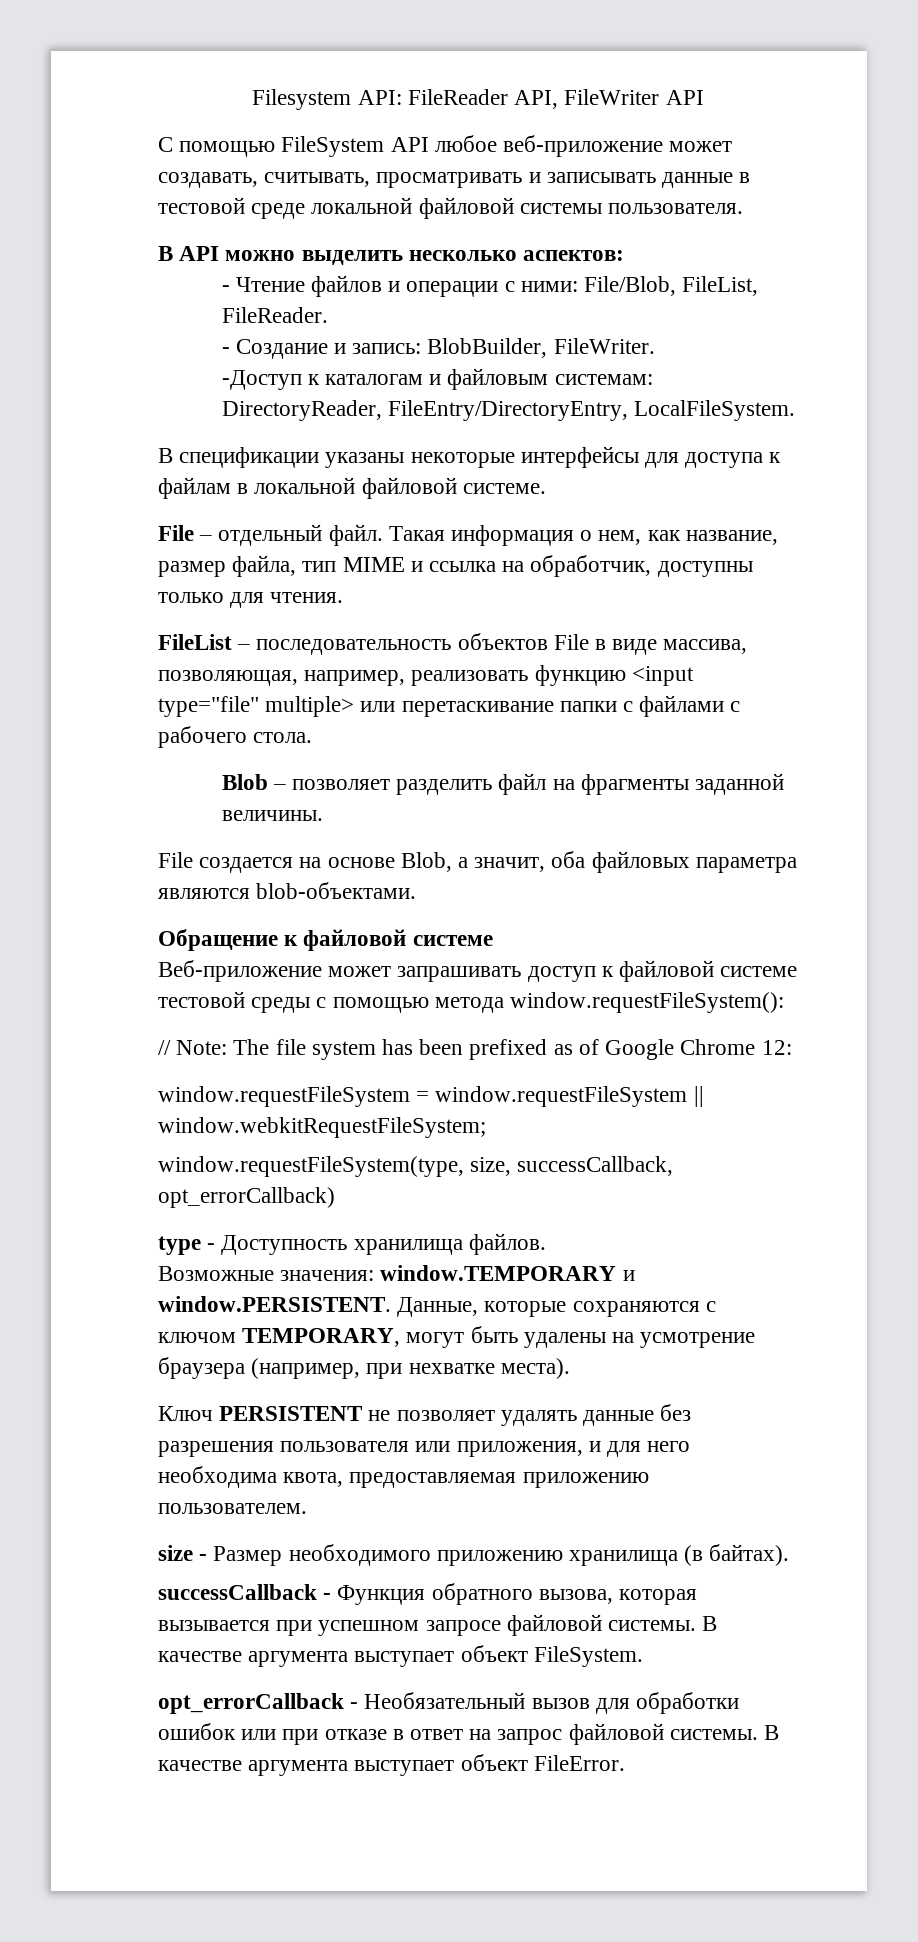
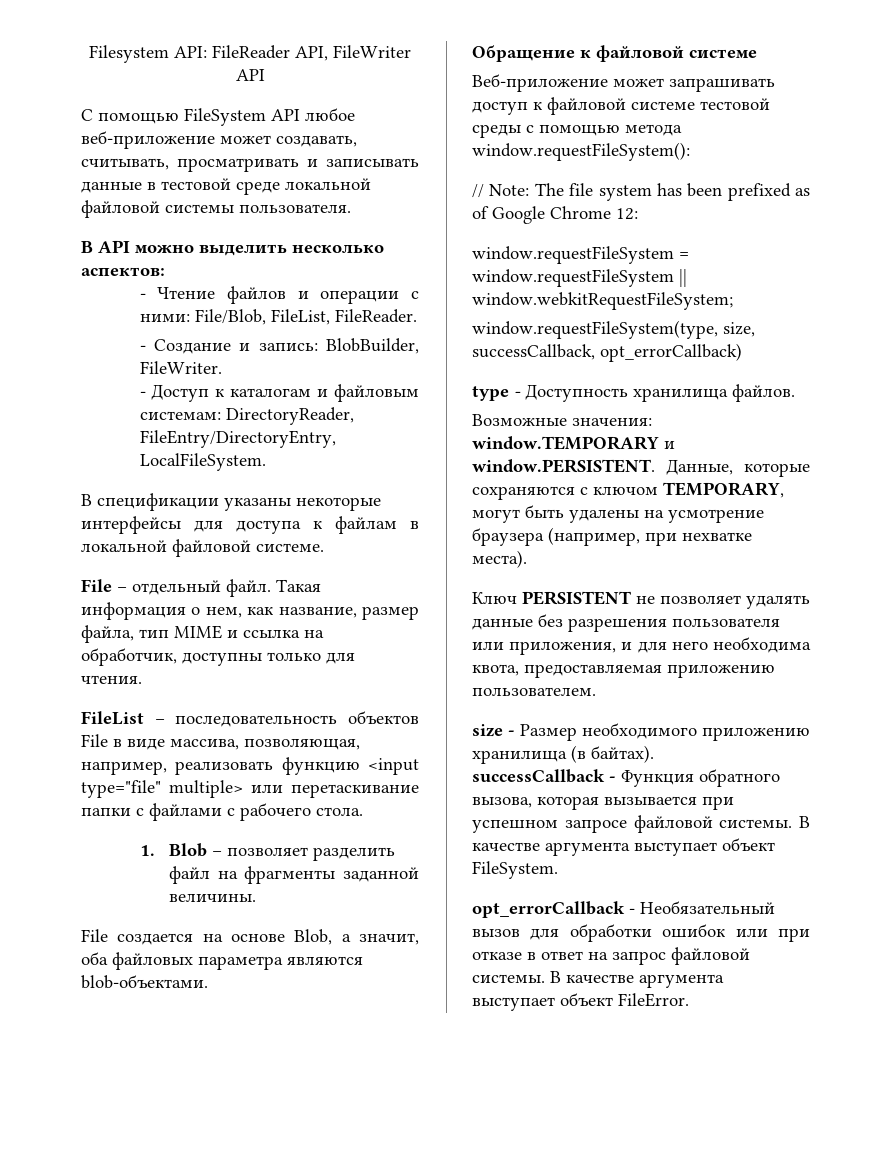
- -Доступ к каталогам и файловым системам: DirectoryReader, FileEntry/DirectoryEntry, LocalFileSystem.
+ - Доступ к каталогам и файловым системам: DirectoryReader, FileEntry/DirectoryEntry, LocalFileSystem.
- Blob – позволяет разделить файл на фрагменты заданной величины.
+ 1. Blob – позволяет разделить файл на фрагменты заданной величины.

